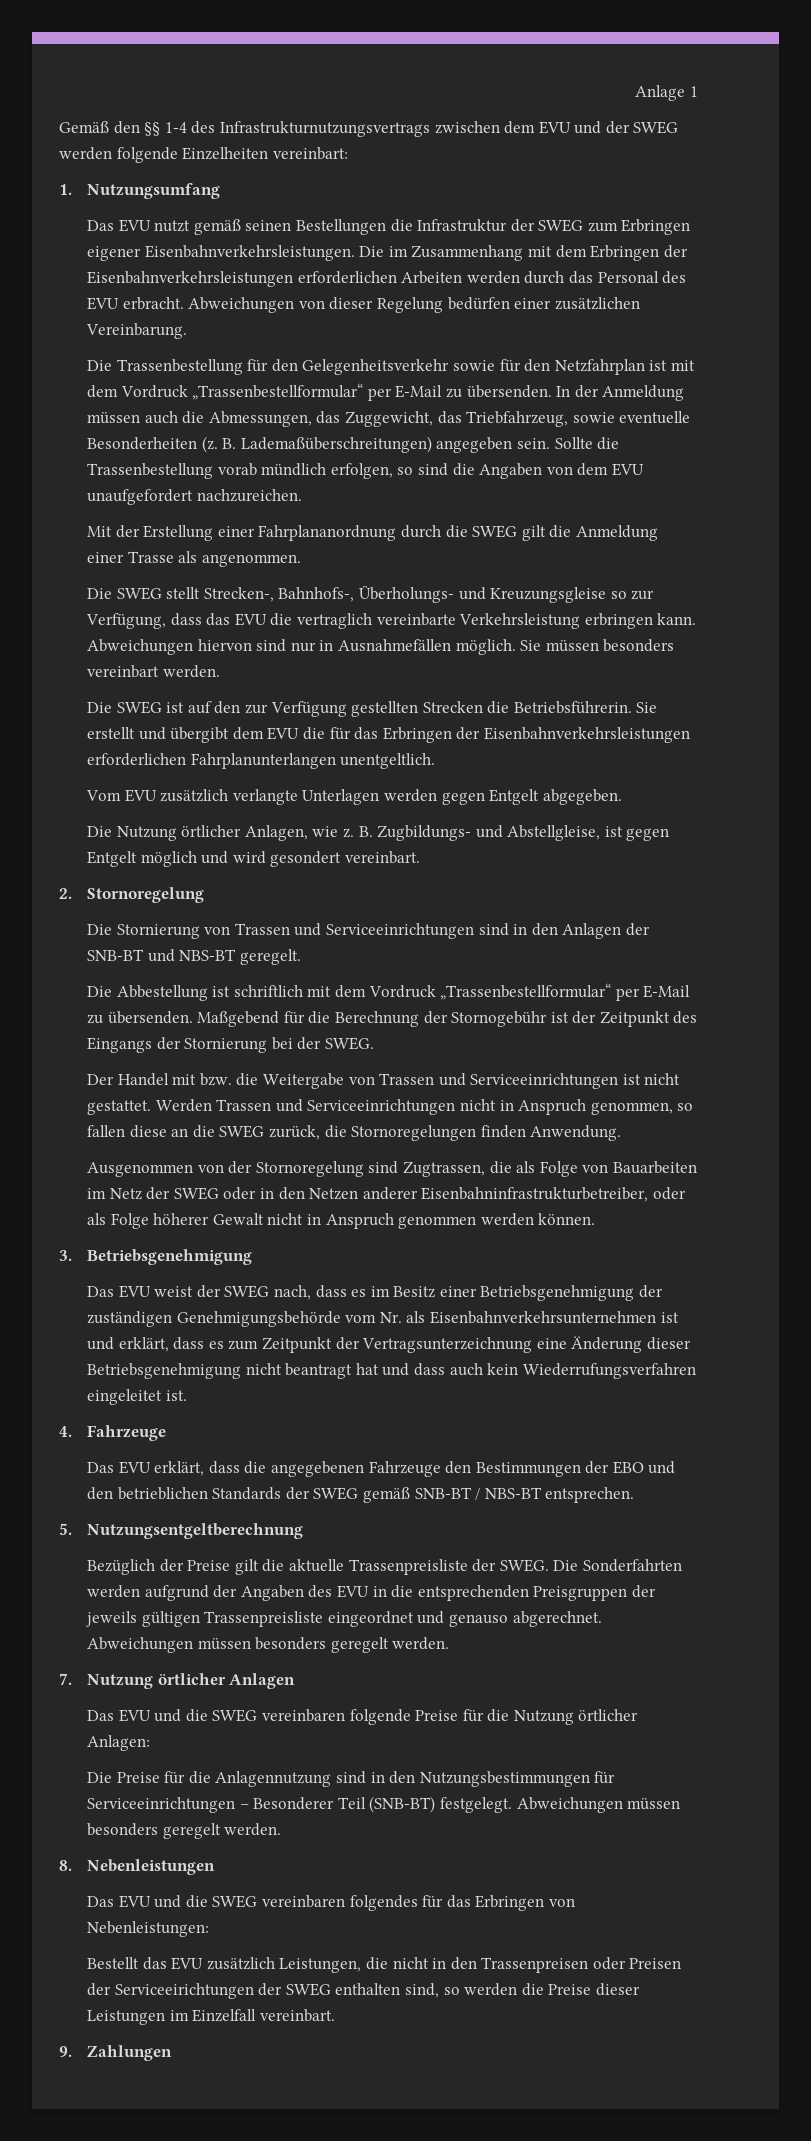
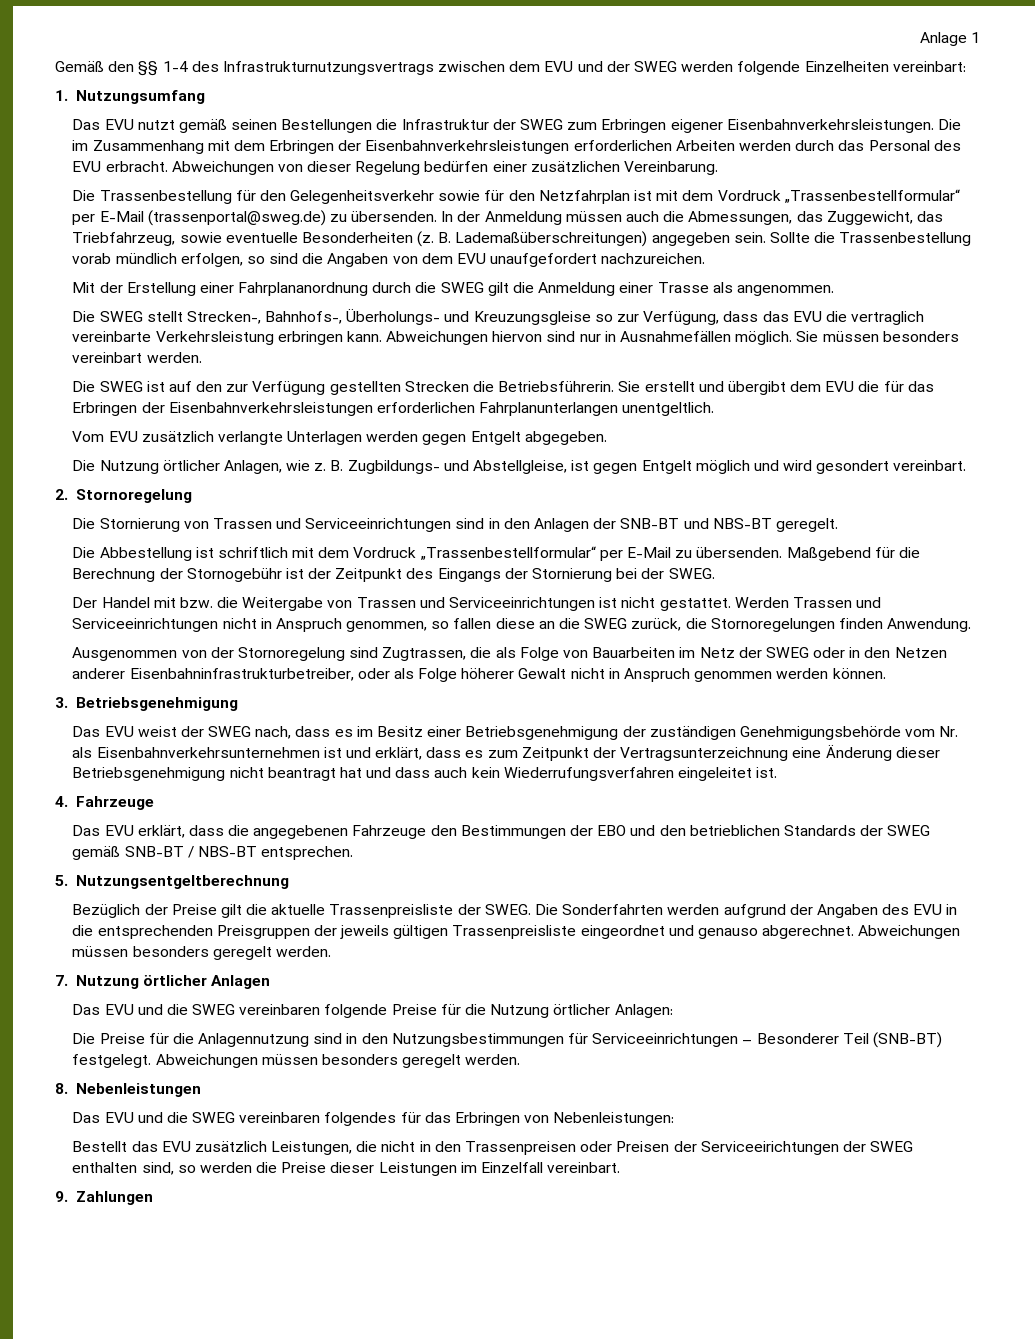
- Die Trassenbestellung für den Gelegenheitsverkehr sowie für den Netzfahrplan ist mit dem Vordruck „Trassenbestellformular“ per E-Mail zu übersenden.
+ Die Trassenbestellung für den Gelegenheitsverkehr sowie für den Netzfahrplan ist mit dem Vordruck „Trassenbestellformular“ per E-Mail (trassenportal@sweg.de) zu übersenden.

